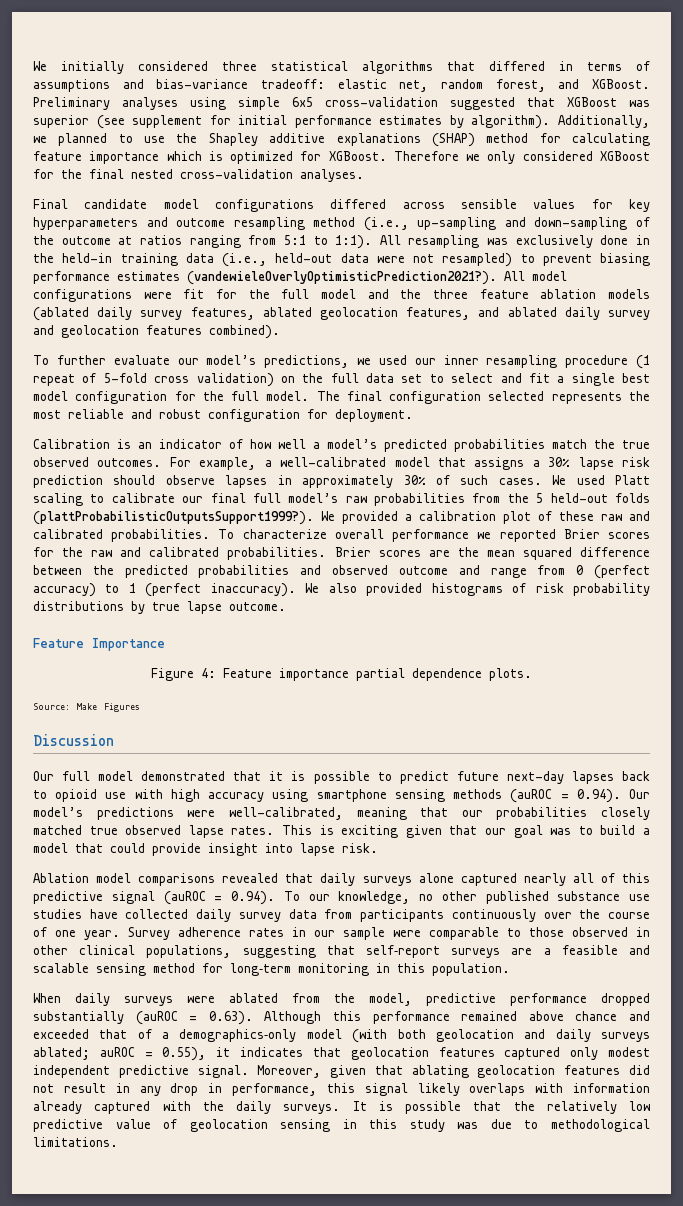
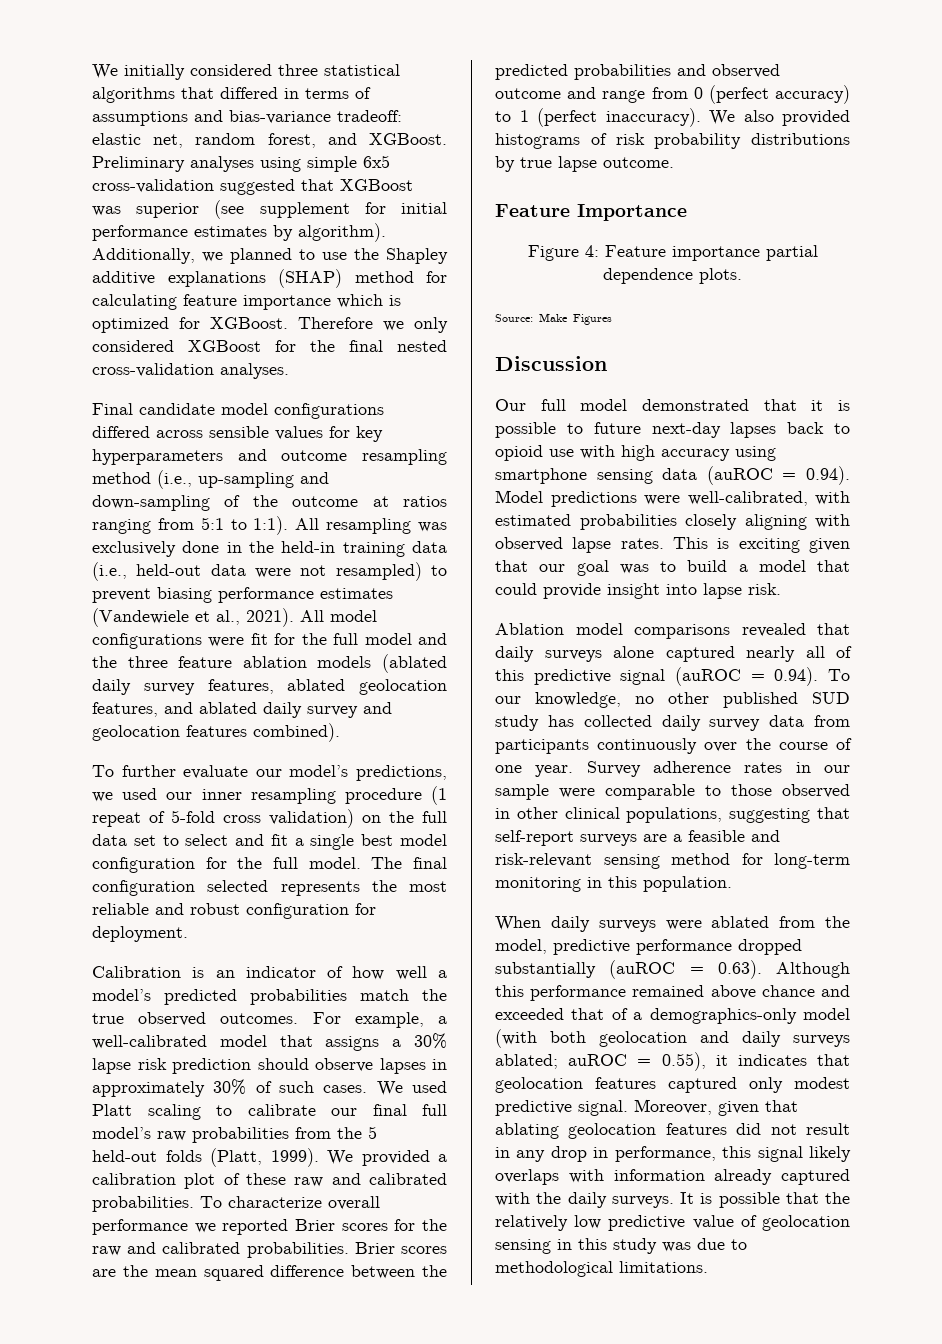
- All resampling was exclusively done in the held-in training data (i.e., held-out data were not resampled) to prevent biasing performance estimates (vandewieleOverlyOptimisticPrediction2021?).
+ All resampling was exclusively done in the held-in training data (i.e., held-out data were not resampled) to prevent biasing performance estimates (Vandewiele et al., 2021).
- We used Platt scaling to calibrate our final full model’s raw probabilities from the 5 held-out folds (plattProbabilisticOutputsSupport1999?).
+ We used Platt scaling to calibrate our final full model’s raw probabilities from the 5 held-out folds (Platt, 1999).
- Our full model demonstrated that it is possible to predict future next-day lapses back to opioid use with high accuracy using smartphone sensing methods (auROC = 0.94). Our model’s predictions were well-calibrated, meaning that our probabilities closely matched true observed lapse rates.
+ Our full model demonstrated that it is possible to future next-day lapses back to opioid use with high accuracy using smartphone sensing data (auROC = 0.94). Model predictions were well-calibrated, with estimated probabilities closely aligning with observed lapse rates.
- Ablation model comparisons revealed that daily surveys alone captured nearly all of this predictive signal (auROC = 0.94). To our knowledge, no other published substance use studies have collected daily survey data from participants continuously over the course of one year.
+ Ablation model comparisons revealed that daily surveys alone captured nearly all of this predictive signal (auROC = 0.94). To our knowledge, no other published SUD study has collected daily survey data from participants continuously over the course of one year.
- Survey adherence rates in our sample were comparable to those observed in other clinical populations, suggesting that self‑report surveys are a feasible and scalable sensing method for long‑term monitoring in this population.
+ Survey adherence rates in our sample were comparable to those observed in other clinical populations, suggesting that self‑report surveys are a feasible and risk-relevant sensing method for long‑term monitoring in this population.
- When daily surveys were ablated from the model, predictive performance dropped substantially (auROC = 0.63). Although this performance remained above chance and exceeded that of a demographics‑only model (with both geolocation and daily surveys ablated; auROC = 0.55), it indicates that geolocation features captured only modest independent predictive signal.
+ When daily surveys were ablated from the model, predictive performance dropped substantially (auROC = 0.63). Although this performance remained above chance and exceeded that of a demographics‑only model (with both geolocation and daily surveys ablated; auROC = 0.55), it indicates that geolocation features captured only modest predictive signal.

